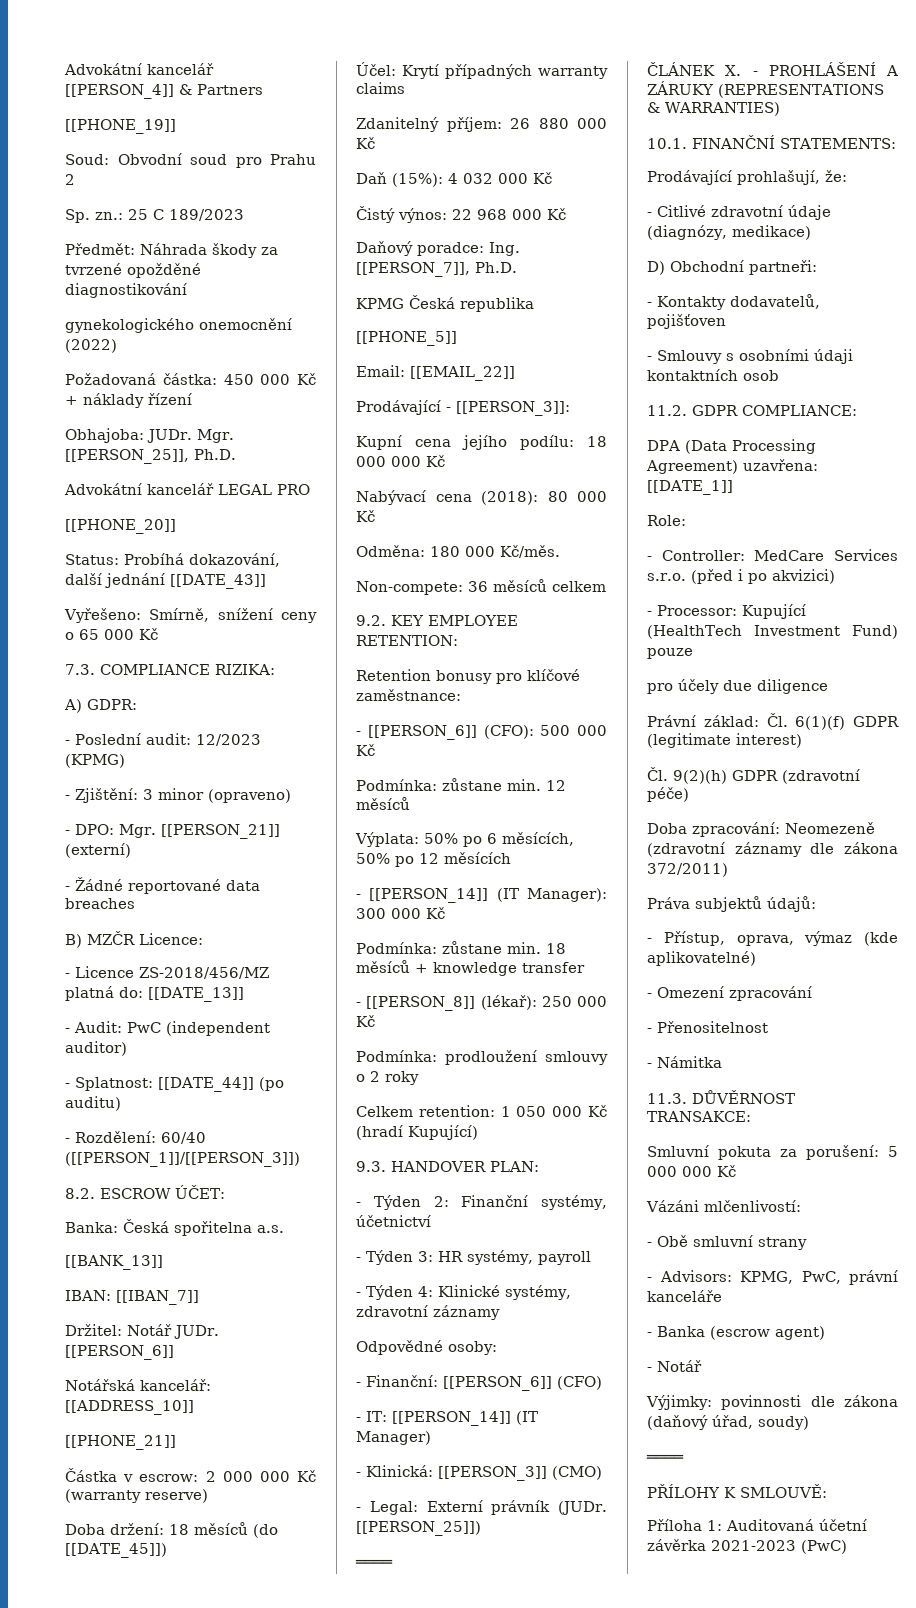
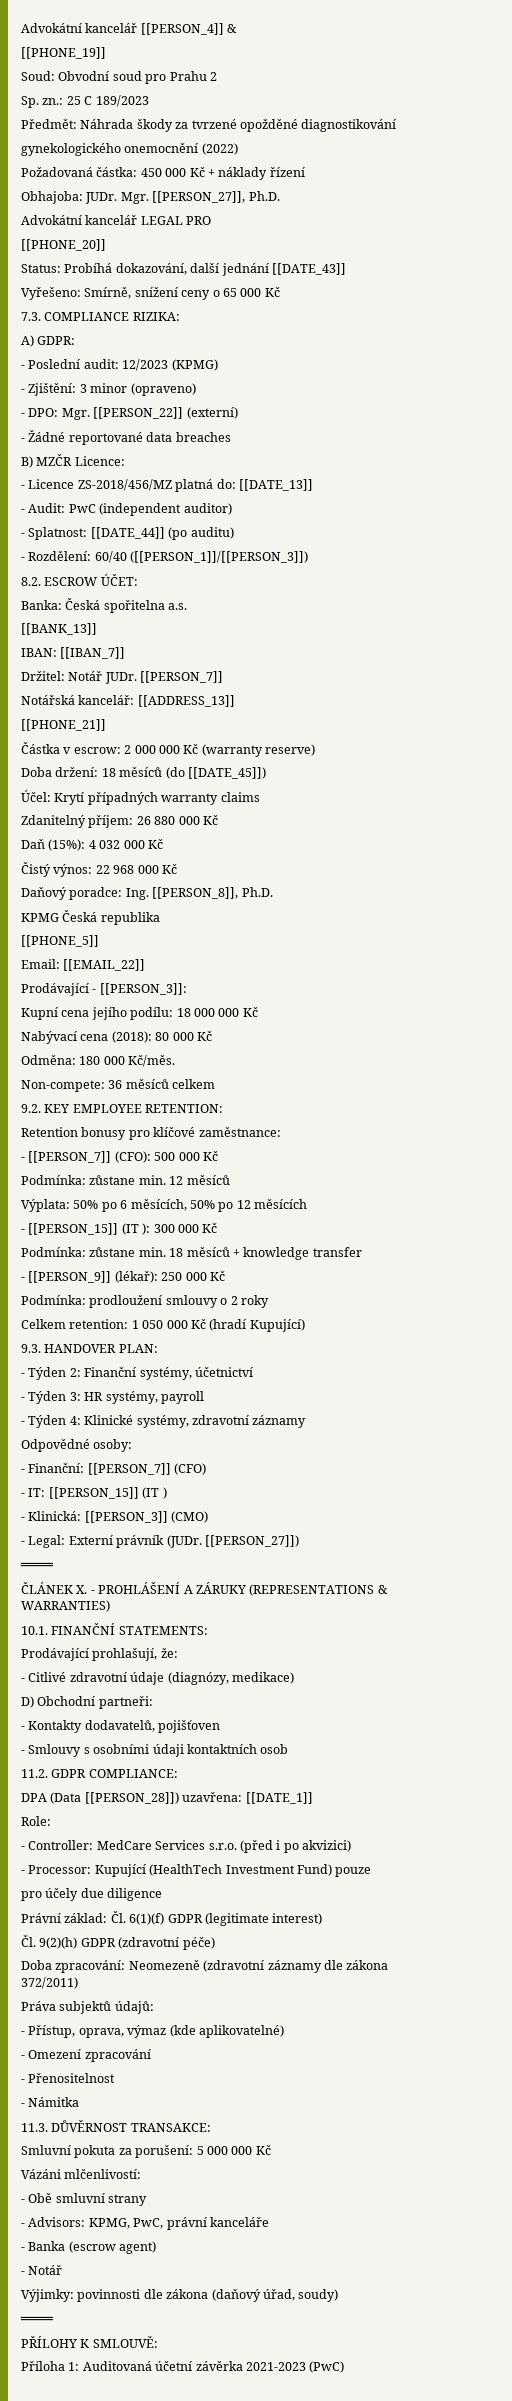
- Advokátní kancelář [[PERSON_4]] & Partners
+ Advokátní kancelář [[PERSON_4]] &
- Mgr. [[PERSON_25]], Ph.D.
+ Mgr. [[PERSON_27]], Ph.D.
- - DPO: Mgr. [[PERSON_21]] (externí)
+ - DPO: Mgr. [[PERSON_22]] (externí)
- Držitel: Notář JUDr. [[PERSON_6]]
+ Držitel: Notář JUDr. [[PERSON_7]]
- Notářská kancelář: [[ADDRESS_10]]
+ Notářská kancelář: [[ADDRESS_13]]
- Daňový poradce: Ing. [[PERSON_7]], Ph.D.
+ Daňový poradce: Ing. [[PERSON_8]], Ph.D.
- - [[PERSON_6]] (CFO): 500 000 Kč
+ - [[PERSON_7]] (CFO): 500 000 Kč
- - [[PERSON_14]] (IT Manager): 300 000 Kč
+ - [[PERSON_15]] (IT ): 300 000 Kč
- - [[PERSON_8]] (lékař): 250 000 Kč
+ - [[PERSON_9]] (lékař): 250 000 Kč
- - Finanční: [[PERSON_6]] (CFO)
+ - Finanční: [[PERSON_7]] (CFO)
- - IT: [[PERSON_14]] (IT Manager)
+ - IT: [[PERSON_15]] (IT )
- [[PERSON_25]])
+ [[PERSON_27]])
- DPA (Data Processing Agreement) uzavřena: [[DATE_1]]
+ DPA (Data [[PERSON_28]]) uzavřena: [[DATE_1]]

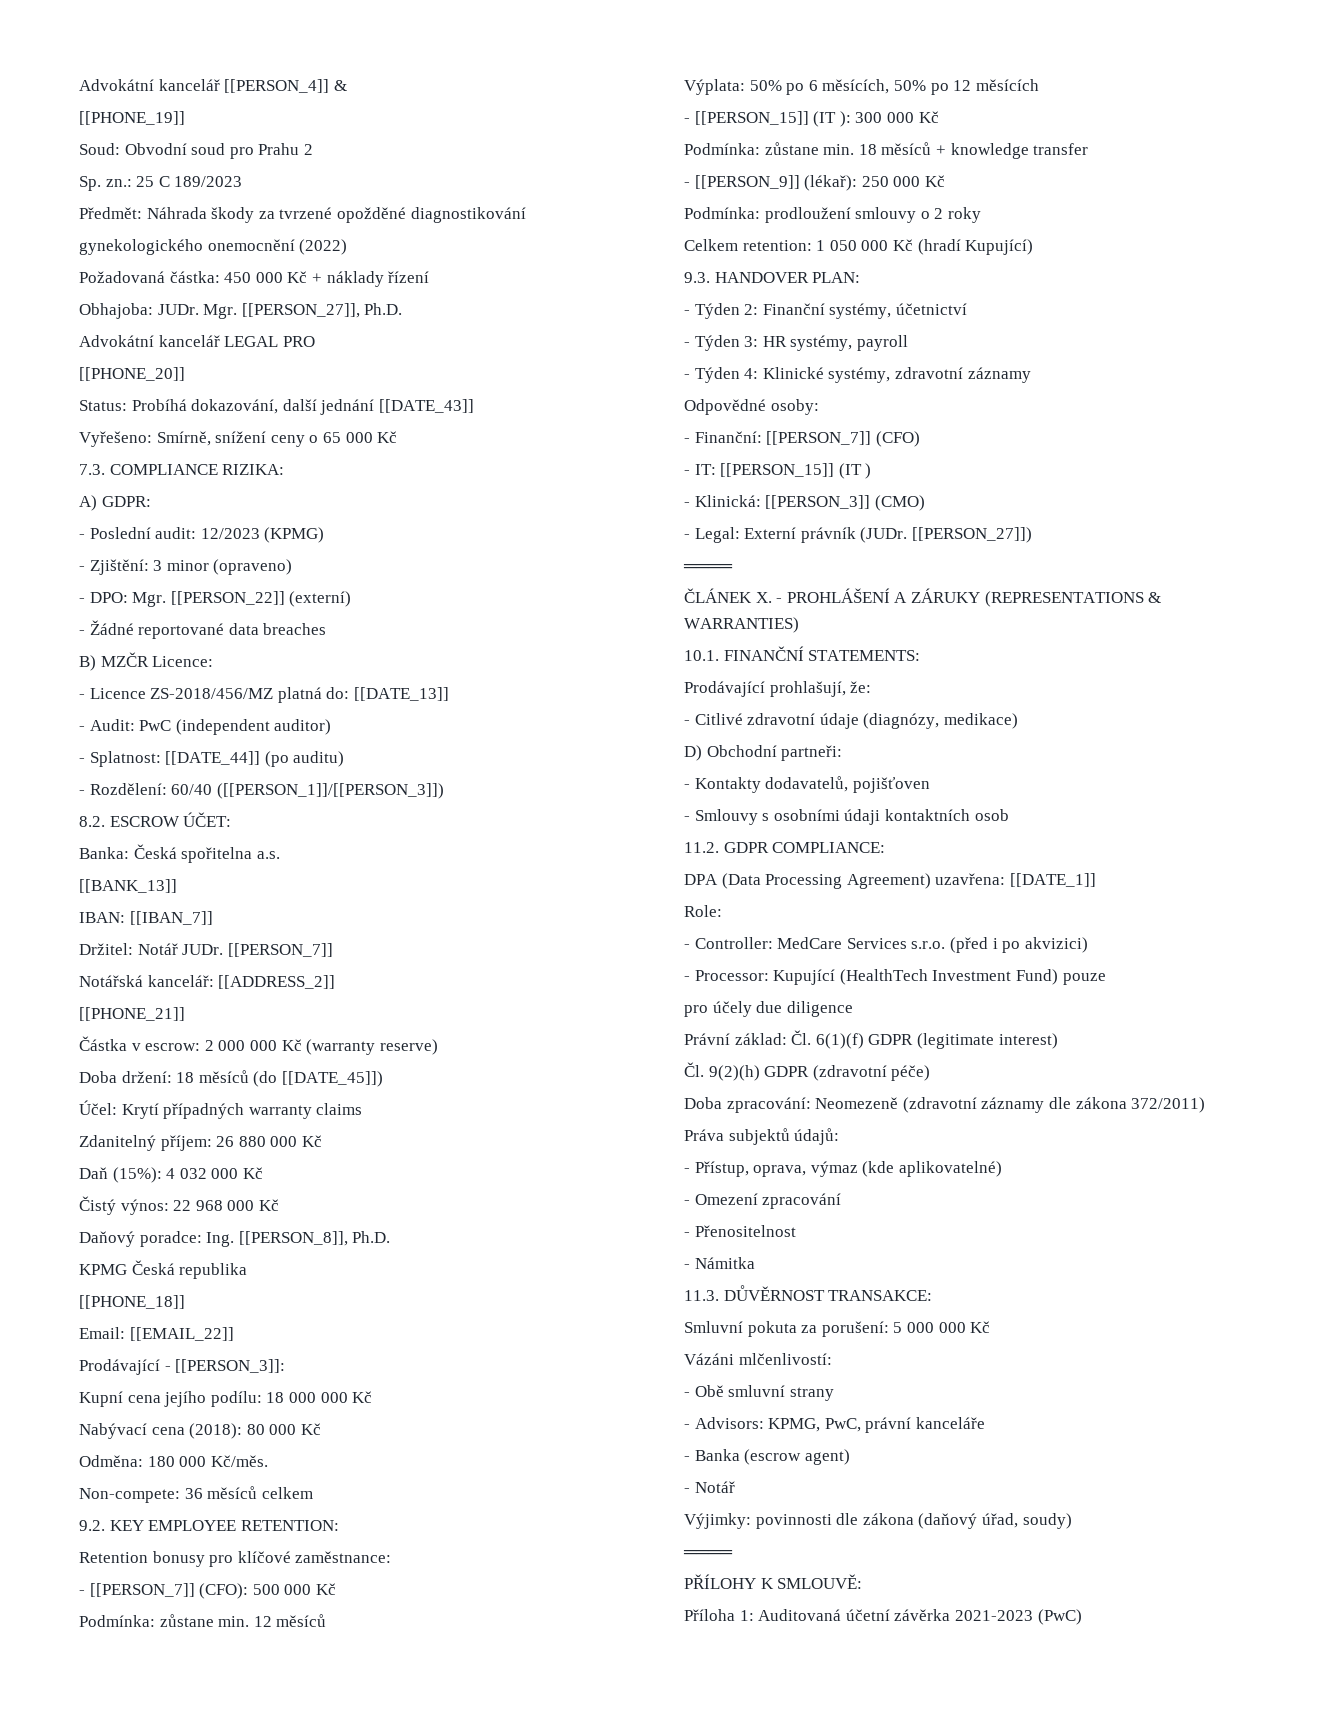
- Notářská kancelář: [[ADDRESS_13]]
+ Notářská kancelář: [[ADDRESS_2]]
- [[PHONE_5]]
+ [[PHONE_18]]
- DPA (Data [[PERSON_28]]) uzavřena: [[DATE_1]]
+ DPA (Data Processing Agreement) uzavřena: [[DATE_1]]

